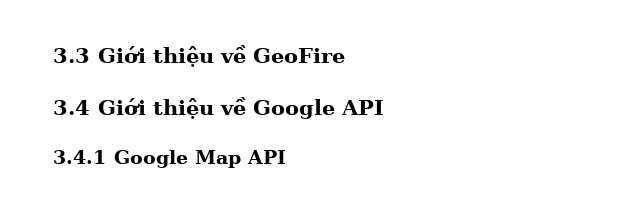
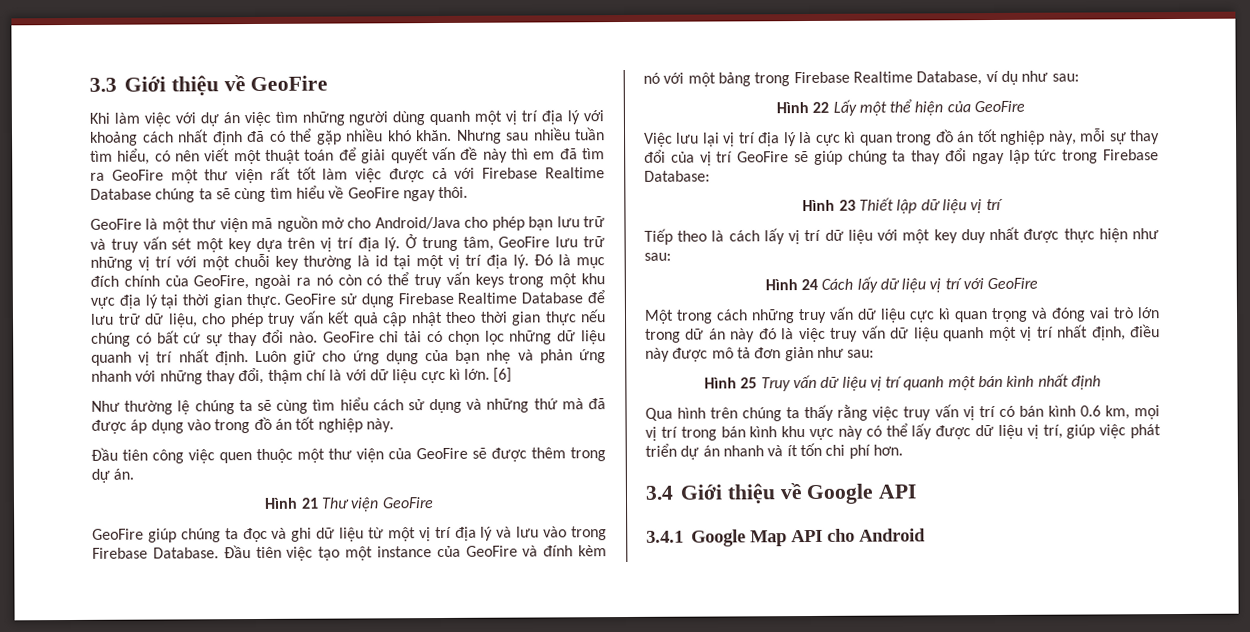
+ Khi làm việc với dự án việc tìm những người dùng quanh một vị trí địa lý với khoảng cách nhất định đã có thể gặp nhiều khó khăn. Nhưng sau nhiều tuần tìm hiểu, có nên viết một thuật toán để giải quyết vấn đề này thì em đã tìm ra GeoFire một thư viện rất tốt làm việc được cả với Firebase Realtime Database chúng ta sẽ cùng tìm hiểu về GeoFire ngay thôi.
+ GeoFire là một thư viện mã nguồn mở cho Android/Java cho phép bạn lưu trữ và truy vấn sét một key dựa trên vị trí địa lý. Ở trung tâm, GeoFire lưu trữ những vị trí với một chuỗi key thường là id tại một vị trí địa lý. Đó là mục đích chính của GeoFire, ngoài ra nó còn có thể truy vấn keys trong một khu vực địa lý tại thời gian thực. GeoFire sử dụng Firebase Realtime Database để lưu trữ dữ liệu, cho phép truy vấn kết quả cập nhật theo thời gian thực nếu chúng có bất cứ sự thay đổi nào. GeoFire chỉ tải có chọn lọc những dữ liệu quanh vị trí nhất định. Luôn giữ cho ứng dụng của bạn nhẹ và phản ứng nhanh với những thay đổi, thậm chí là với dữ liệu cực kì lớn. [6]
+ Như thường lệ chúng ta sẽ cùng tìm hiểu cách sử dụng và những thứ mà đã được áp dụng vào trong đồ án tốt nghiệp này.
+ Đầu tiên công việc quen thuộc một thư viện của GeoFire sẽ được thêm trong dự án.
+ Hình 21 Thư viện GeoFire
+ GeoFire giúp chúng ta đọc và ghi dữ liệu từ một vị trí địa lý và lưu vào trong Firebase Database. Đầu tiên việc tạo một instance của GeoFire và đính kèm nó với một bảng trong Firebase Realtime Database, ví dụ như sau:
+ Hình 22 Lấy một thể hiện của GeoFire
+ Việc lưu lại vị trí địa lý là cực kì quan trong đồ án tốt nghiệp này, mỗi sự thay đổi của vị trí GeoFire sẽ giúp chúng ta thay đổi ngay lập tức trong Firebase Database:
+ Hình 23 Thiết lập dữ liệu vị trí
+ Tiếp theo là cách lấy vị trí dữ liệu với một key duy nhất được thực hiện như sau:
+ Hình 24 Cách lấy dữ liệu vị trí với GeoFire
+ Một trong cách những truy vấn dữ liệu cực kì quan trọng và đóng vai trò lớn trong dữ án này đó là việc truy vấn dữ liệu quanh một vị trí nhất định, điều này được mô tả đơn giản như sau:
+ Hình 25 Truy vấn dữ liệu vị trí quanh một bán kình nhất định
+ Qua hình trên chúng ta thấy rằng việc truy vấn vị trí có bán kình 0.6 km, mọi vị trí trong bán kình khu vực này có thể lấy được dữ liệu vị trí, giúp việc phát triển dự án nhanh và ít tốn chi phí hơn.
- 3.4.1 Google Map API
+ 3.4.1 Google Map API cho Android

